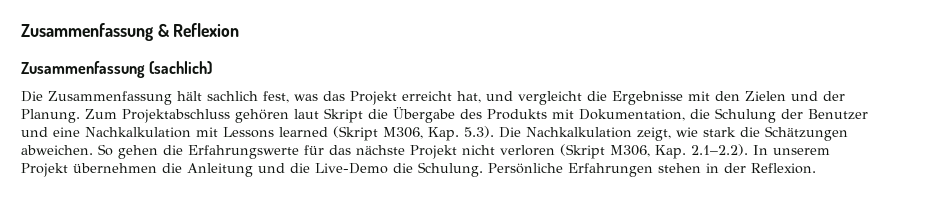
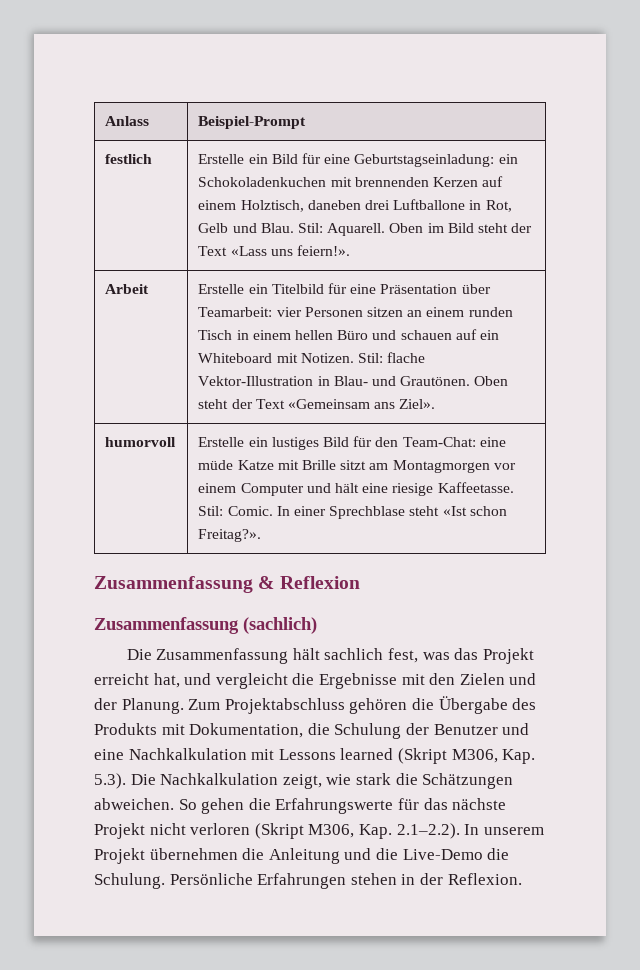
+ Anlass | Beispiel-Prompt
+ festlich | Erstelle ein Bild für eine Geburtstagseinladung: ein Schokoladenkuchen mit brennenden Kerzen auf einem Holztisch, daneben drei Luftballone in Rot, Gelb und Blau. Stil: Aquarell. Oben im Bild steht der Text «Lass uns feiern!».
+ Arbeit | Erstelle ein Titelbild für eine Präsentation über Teamarbeit: vier Personen sitzen an einem runden Tisch in einem hellen Büro und schauen auf ein Whiteboard mit Notizen. Stil: flache Vektor-Illustration in Blau- und Grautönen. Oben steht der Text «Gemeinsam ans Ziel».
+ humorvoll | Erstelle ein lustiges Bild für den Team-Chat: eine müde Katze mit Brille sitzt am Montagmorgen vor einem Computer und hält eine riesige Kaffeetasse. Stil: Comic. In einer Sprechblase steht «Ist schon Freitag?».
- Zum Projektabschluss gehören laut Skript die Übergabe des Produkts mit Dokumentation, die Schulung der Benutzer und eine Nachkalkulation mit Lessons learned (Skript M306, Kap. 5.3). Die Nachkalkulation zeigt, wie stark die Schätzungen abweichen.
+ Zum Projektabschluss gehören die Übergabe des Produkts mit Dokumentation, die Schulung der Benutzer und eine Nachkalkulation mit Lessons learned (Skript M306, Kap. 5.3). Die Nachkalkulation zeigt, wie stark die Schätzungen abweichen.

